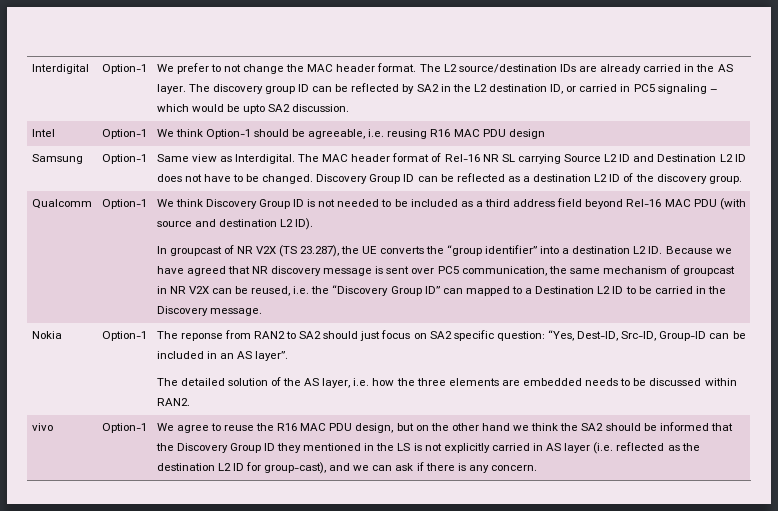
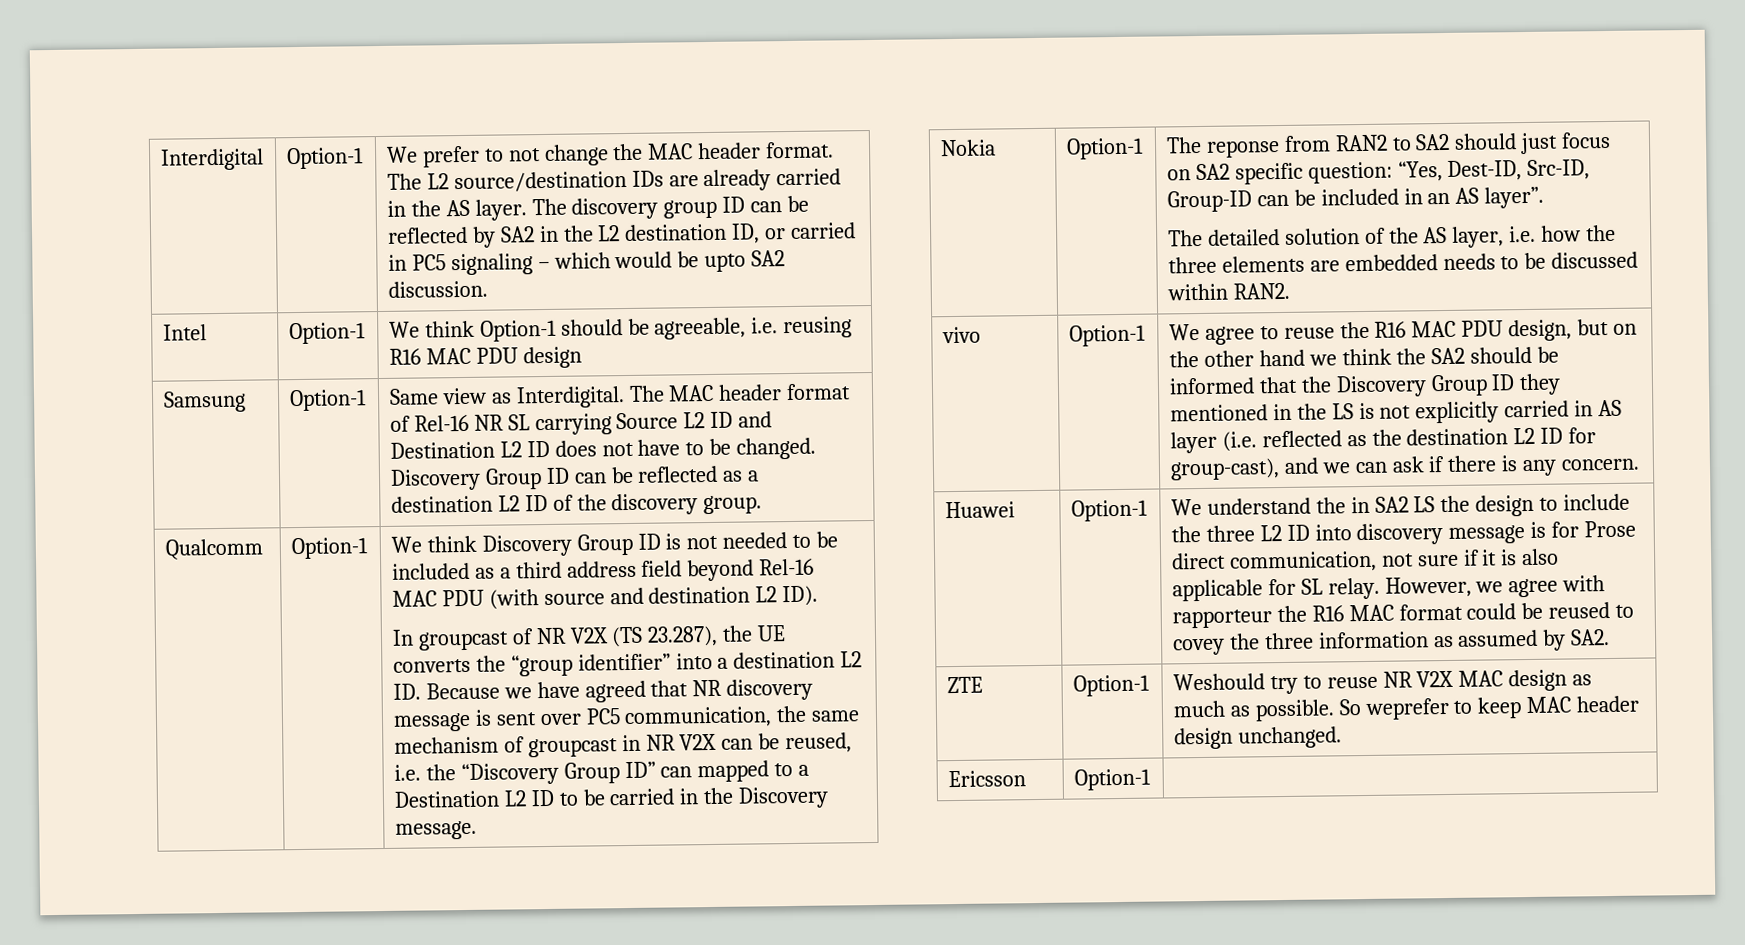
+ Huawei | Option-1 | We understand the in SA2 LS the design to include the three L2 ID into discovery message is for Prose direct communication, not sure if it is also applicable for SL relay. However, we agree with rapporteur the R16 MAC format could be reused to covey the three information as assumed by SA2.
+ ZTE | Option-1 | Weshould try to reuse NR V2X MAC design as much as possible. So weprefer to keep MAC header design unchanged.
+ Ericsson | Option-1 |

